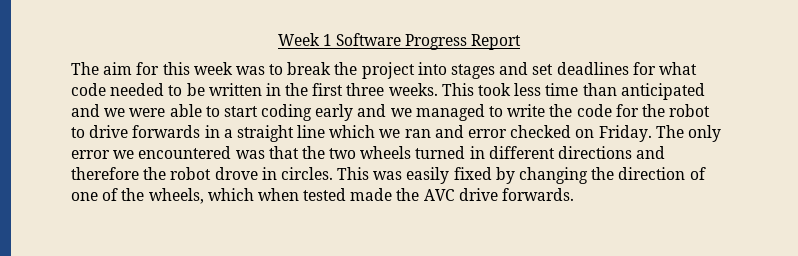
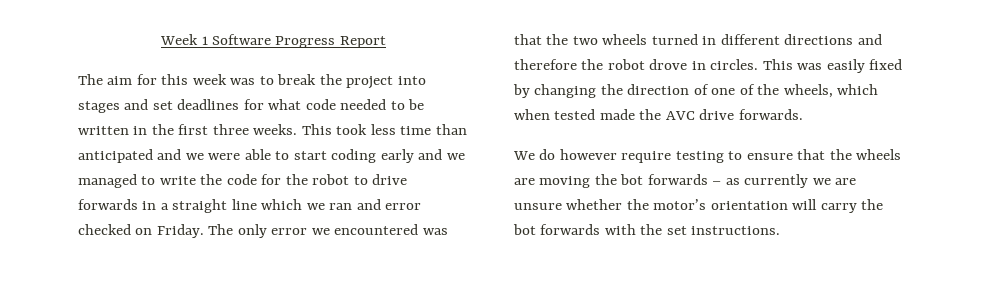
+ We do however require testing to ensure that the wheels are moving the bot forwards – as currently we are unsure whether the motor’s orientation will carry the bot forwards with the set instructions.

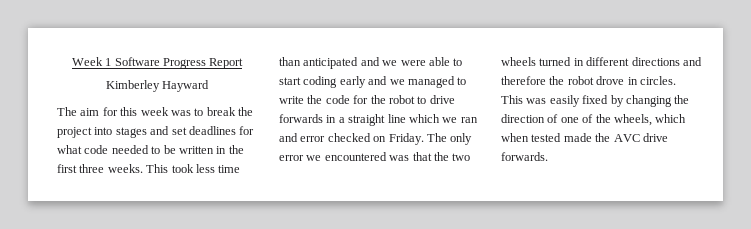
+ Kimberley Hayward
- We do however require testing to ensure that the wheels are moving the bot forwards – as currently we are unsure whether the motor’s orientation will carry the bot forwards with the set instructions.

